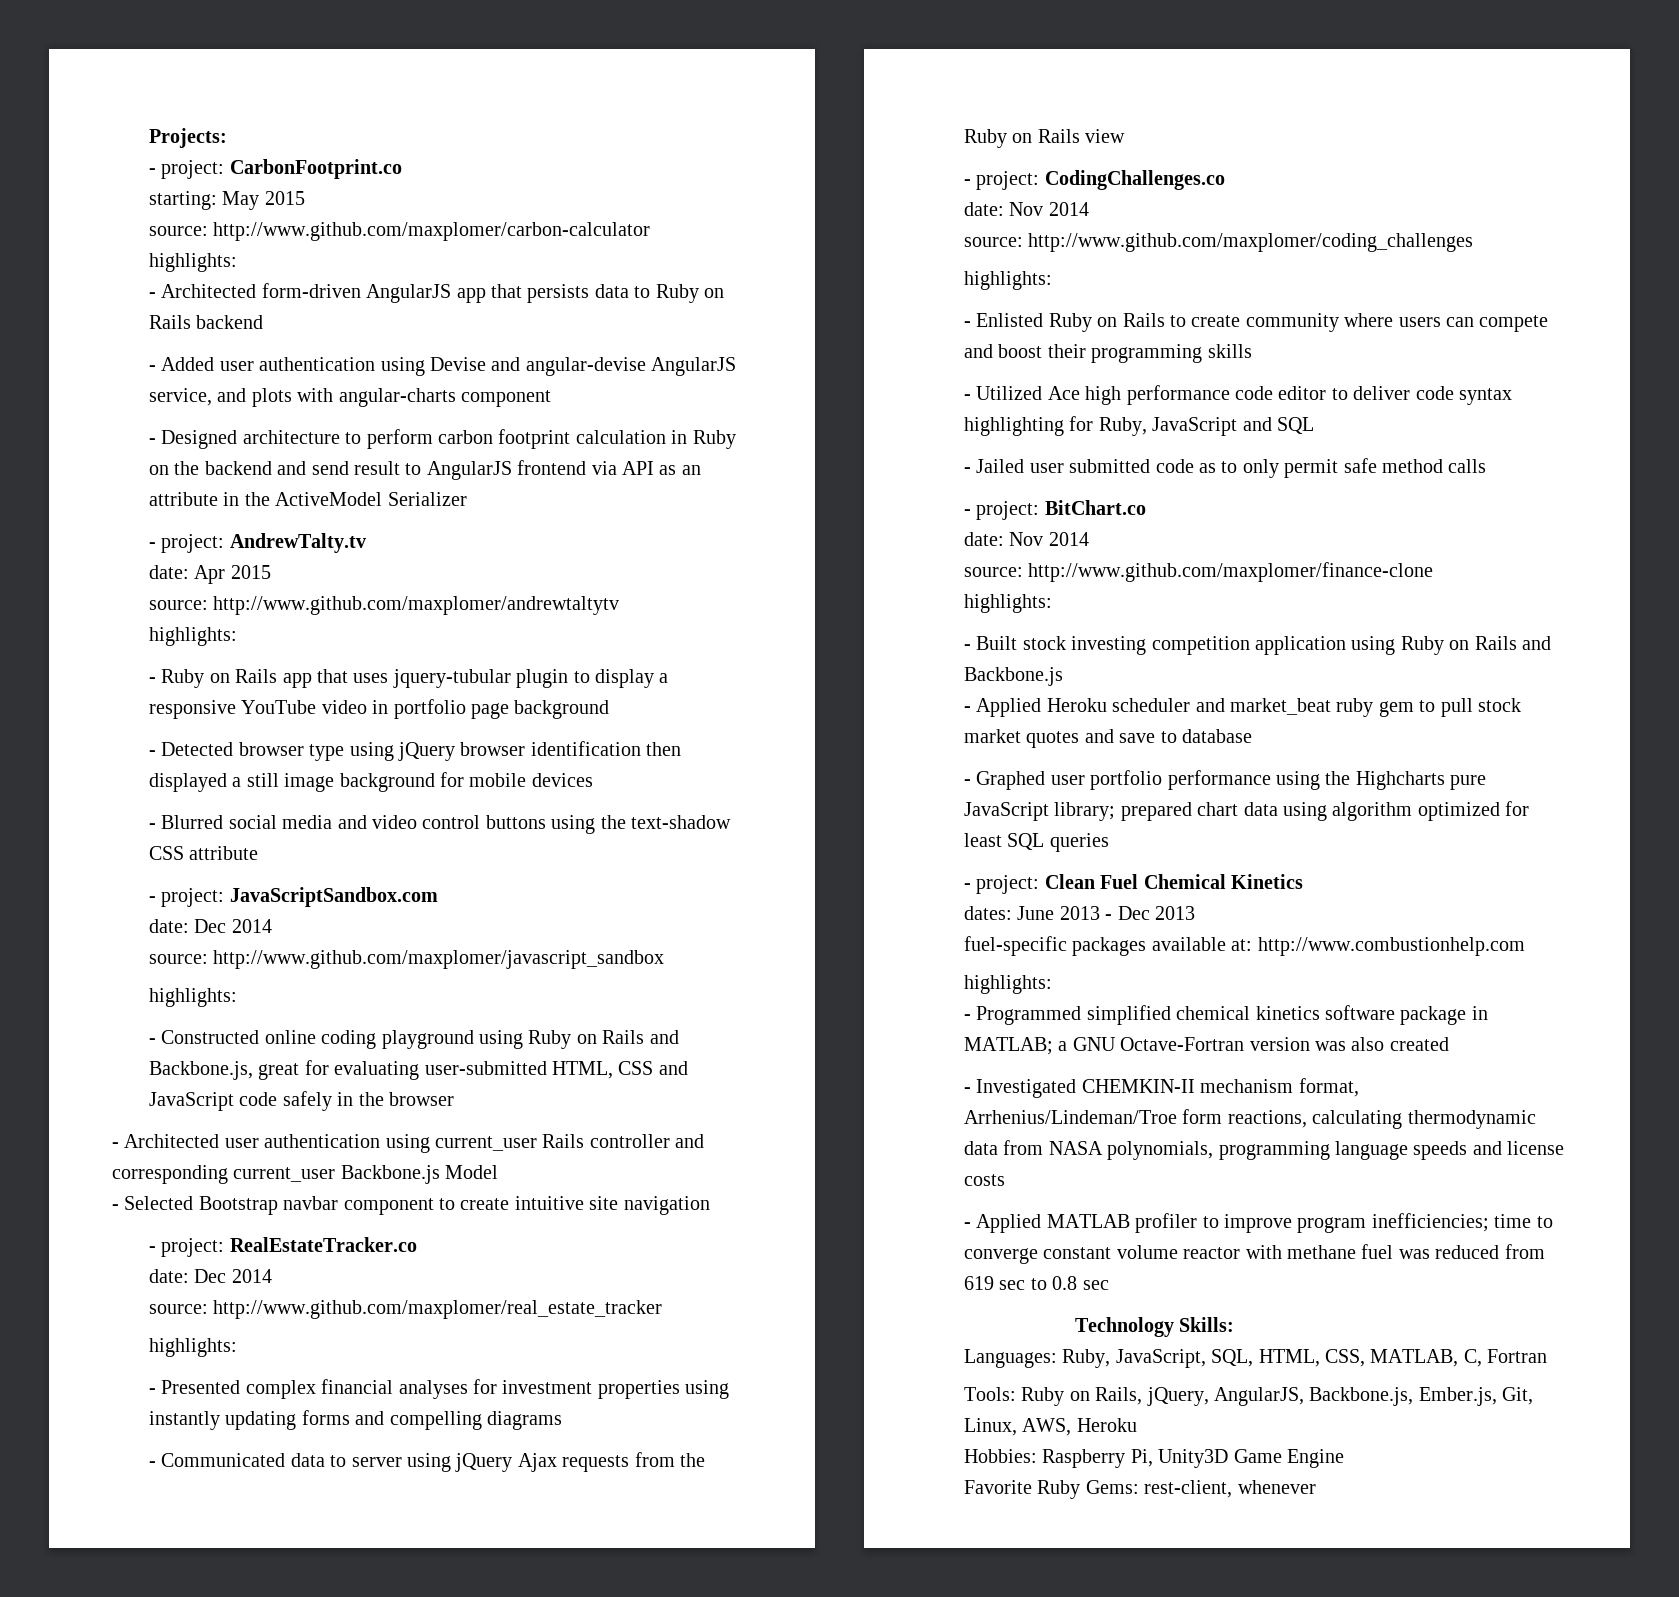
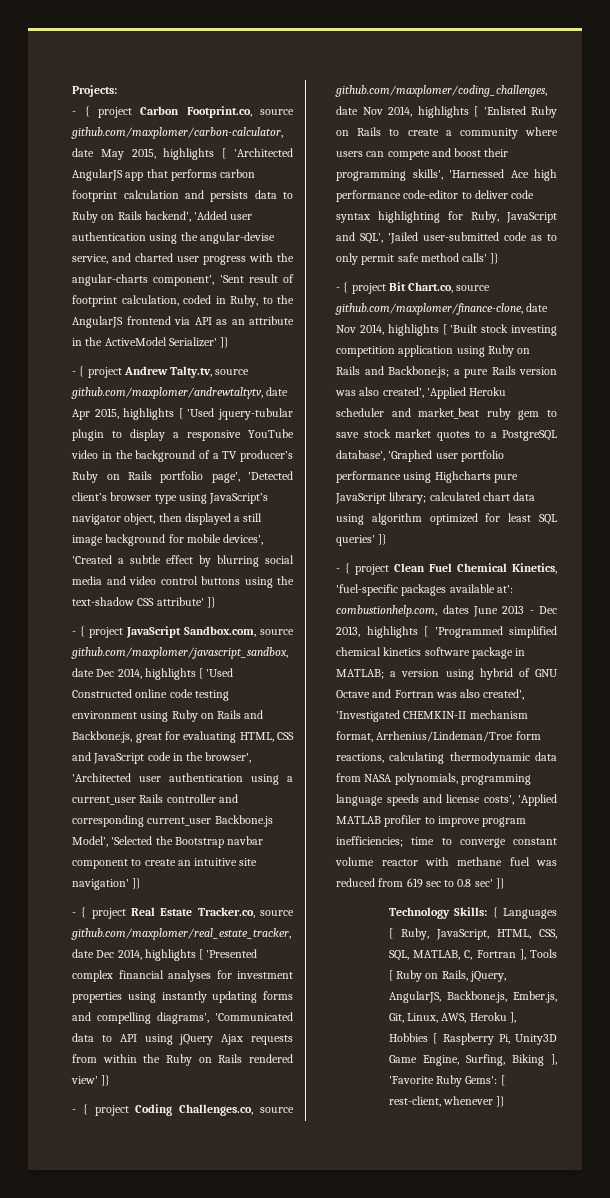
- - project: CarbonFootprint.co
- starting: May 2015
- source: http://www.github.com/maxplomer/carbon-calculator
- highlights:
- - Architected form-driven AngularJS app that persists data to Ruby on Rails backend
- - Added user authentication using Devise and angular-devise AngularJS service, and plots with angular-charts component
- - Designed architecture to perform carbon footprint calculation in Ruby on the backend and send result to AngularJS frontend via API as an attribute in the ActiveModel Serializer
- - project: AndrewTalty.tv
- date: Apr 2015
- source: http://www.github.com/maxplomer/andrewtaltytv
- highlights:
- - Ruby on Rails app that uses jquery-tubular plugin to display a responsive YouTube video in portfolio page background
- - Detected browser type using jQuery browser identification then displayed a still image background for mobile devices
- - Blurred social media and video control buttons using the text-shadow CSS attribute
- - project: JavaScriptSandbox.com
- date: Dec 2014
- source: http://www.github.com/maxplomer/javascript_sandbox
- highlights:
- - Constructed online coding playground using Ruby on Rails and Backbone.js, great for evaluating user-submitted HTML, CSS and JavaScript code safely in the browser
- - Architected user authentication using current_user Rails controller and corresponding current_user Backbone.js Model
- - Selected Bootstrap navbar component to create intuitive site navigation
- - project: RealEstateTracker.co
- date: Dec 2014
- source: http://www.github.com/maxplomer/real_estate_tracker
- highlights:
- - Presented complex financial analyses for investment properties using instantly updating forms and compelling diagrams
- - Communicated data to server using jQuery Ajax requests from the Ruby on Rails view
- - project: CodingChallenges.co
- date: Nov 2014
- source: http://www.github.com/maxplomer/coding_challenges
- highlights:
- - Enlisted Ruby on Rails to create community where users can compete and boost their programming skills
- - Utilized Ace high performance code editor to deliver code syntax highlighting for Ruby, JavaScript and SQL
- - Jailed user submitted code as to only permit safe method calls
- - project: BitChart.co
- date: Nov 2014
- source: http://www.github.com/maxplomer/finance-clone
- highlights:
- - Built stock investing competition application using Ruby on Rails and Backbone.js
- - Applied Heroku scheduler and market_beat ruby gem to pull stock market quotes and save to database
- - Graphed user portfolio performance using the Highcharts pure JavaScript library;
+ - { project Carbon Footprint.co, source github.com/maxplomer/carbon-calculator, date May 2015, highlights [ 'Architected AngularJS app that performs carbon footprint calculation and persists data to Ruby on Rails backend', 'Added user authentication using the angular-devise service, and charted user progress with the angular-charts component', 'Sent result of footprint calculation, coded in Ruby, to the AngularJS frontend via API as an attribute in the ActiveModel Serializer' ]}
+ - { project Andrew Talty.tv, source github.com/maxplomer/andrewtaltytv, date Apr 2015, highlights [ 'Used jquery-tubular plugin to display a responsive YouTube video in the background of a TV producer’s Ruby on Rails portfolio page', 'Detected client’s browser type using JavaScript’s navigator object, then displayed a still image background for mobile devices', 'Created a subtle effect by blurring social media and video control buttons using the text-shadow CSS attribute' ]}
+ - { project JavaScript Sandbox.com, source github.com/maxplomer/javascript_sandbox, date Dec 2014, highlights [ 'Used Constructed online code testing environment using Ruby on Rails and Backbone.js, great for evaluating HTML, CSS and JavaScript code in the browser', 'Architected user authentication using a current_user Rails controller and corresponding current_user Backbone.js Model', 'Selected the Bootstrap navbar component to create an intuitive site navigation' ]}
+ - { project Real Estate Tracker.co, source github.com/maxplomer/real_estate_tracker, date Dec 2014, highlights [ 'Presented complex financial analyses for investment properties using instantly updating forms and compelling diagrams', 'Communicated data to API using jQuery Ajax requests from within the Ruby on Rails rendered view' ]}
+ - { project Coding Challenges.co, source github.com/maxplomer/coding_challenges, date Nov 2014, highlights [ 'Enlisted Ruby on Rails to create a community where users can compete and boost their programming skills', 'Harnessed Ace high performance code-editor to deliver code syntax highlighting for Ruby, JavaScript and SQL', 'Jailed user-submitted code as to only permit safe method calls' ]}
+ - { project Bit Chart.co, source github.com/maxplomer/finance-clone, date Nov 2014, highlights [ 'Built stock investing competition application using Ruby on Rails and Backbone.js; a pure Rails version was also created', 'Applied Heroku scheduler and market_beat ruby gem to save stock market quotes to a PostgreSQL database', 'Graphed user portfolio performance using Highcharts pure JavaScript library;
- prepared chart data using algorithm optimized for least SQL queries
- - project: Clean Fuel Chemical Kinetics
- dates: June 2013 - Dec 2013
- fuel-specific packages available at: http://www.combustionhelp.com
- highlights:
- - Programmed simplified chemical kinetics software package in MATLAB;
+ calculated chart data using algorithm optimized for least SQL queries' ]}
+ - { project Clean Fuel Chemical Kinetics, 'fuel-specific packages available at': combustionhelp.com, dates June 2013 - Dec 2013, highlights [ 'Programmed simplified chemical kinetics software package in MATLAB;
- a GNU Octave-Fortran version was also created
- - Investigated CHEMKIN-II mechanism format, Arrhenius/Lindeman/Troe form reactions, calculating thermodynamic data from NASA polynomials, programming language speeds and license costs
- - Applied MATLAB profiler to improve program inefficiencies;
+ a version using hybrid of GNU Octave and Fortran was also created', 'Investigated CHEMKIN-II mechanism format, Arrhenius/Lindeman/Troe form reactions, calculating thermodynamic data from NASA polynomials, programming language speeds and license costs', 'Applied MATLAB profiler to improve program inefficiencies;
- time to converge constant volume reactor with methane fuel was reduced from 619 sec to 0.8 sec
+ time to converge constant volume reactor with methane fuel was reduced from 619 sec to 0.8 sec' ]}
- Technology Skills:
- Languages: Ruby, JavaScript, SQL, HTML, CSS, MATLAB, C, Fortran
- Tools: Ruby on Rails, jQuery, AngularJS, Backbone.js, Ember.js, Git, Linux, AWS, Heroku
- Hobbies: Raspberry Pi, Unity3D Game Engine
- Favorite Ruby Gems: rest-client, whenever
+ Technology Skills: { Languages [ Ruby, JavaScript, HTML, CSS, SQL, MATLAB, C, Fortran ], Tools [ Ruby on Rails, jQuery, AngularJS, Backbone.js, Ember.js, Git, Linux, AWS, Heroku ], Hobbies [ Raspberry Pi, Unity3D Game Engine, Surfing, Biking ], 'Favorite Ruby Gems': [ rest-client, whenever ]}

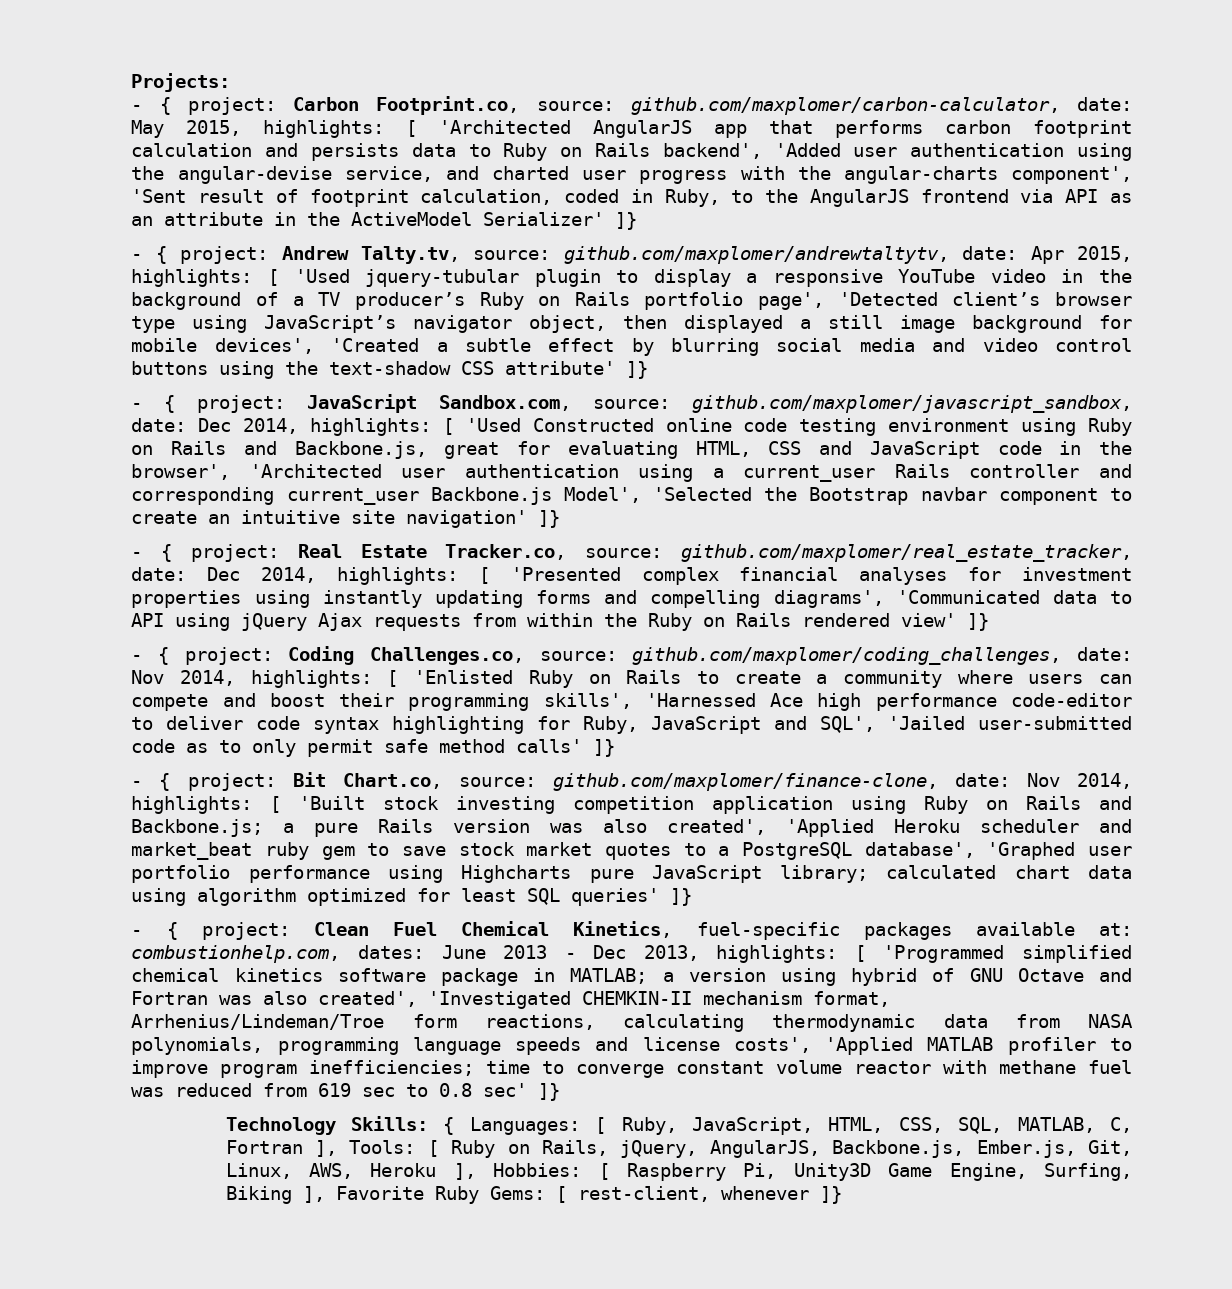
- - { project Carbon Footprint.co, source github.com/maxplomer/carbon-calculator, date May 2015, highlights [ 'Architected AngularJS app that performs carbon footprint calculation and persists data to Ruby on Rails backend', 'Added user authentication using the angular-devise service, and charted user progress with the angular-charts component', 'Sent result of footprint calculation, coded in Ruby, to the AngularJS frontend via API as an attribute in the ActiveModel Serializer' ]}
+ - { project: Carbon Footprint.co, source: github.com/maxplomer/carbon-calculator, date: May 2015, highlights: [ 'Architected AngularJS app that performs carbon footprint calculation and persists data to Ruby on Rails backend', 'Added user authentication using the angular-devise service, and charted user progress with the angular-charts component', 'Sent result of footprint calculation, coded in Ruby, to the AngularJS frontend via API as an attribute in the ActiveModel Serializer' ]}
- - { project Andrew Talty.tv, source github.com/maxplomer/andrewtaltytv, date Apr 2015, highlights [ 'Used jquery-tubular plugin to display a responsive YouTube video in the background of a TV producer’s Ruby on Rails portfolio page', 'Detected client’s browser type using JavaScript’s navigator object, then displayed a still image background for mobile devices', 'Created a subtle effect by blurring social media and video control buttons using the text-shadow CSS attribute' ]}
+ - { project: Andrew Talty.tv, source: github.com/maxplomer/andrewtaltytv, date: Apr 2015, highlights: [ 'Used jquery-tubular plugin to display a responsive YouTube video in the background of a TV producer’s Ruby on Rails portfolio page', 'Detected client’s browser type using JavaScript’s navigator object, then displayed a still image background for mobile devices', 'Created a subtle effect by blurring social media and video control buttons using the text-shadow CSS attribute' ]}
- - { project JavaScript Sandbox.com, source github.com/maxplomer/javascript_sandbox, date Dec 2014, highlights [ 'Used Constructed online code testing environment using Ruby on Rails and Backbone.js, great for evaluating HTML, CSS and JavaScript code in the browser', 'Architected user authentication using a current_user Rails controller and corresponding current_user Backbone.js Model', 'Selected the Bootstrap navbar component to create an intuitive site navigation' ]}
+ - { project: JavaScript Sandbox.com, source: github.com/maxplomer/javascript_sandbox, date: Dec 2014, highlights: [ 'Used Constructed online code testing environment using Ruby on Rails and Backbone.js, great for evaluating HTML, CSS and JavaScript code in the browser', 'Architected user authentication using a current_user Rails controller and corresponding current_user Backbone.js Model', 'Selected the Bootstrap navbar component to create an intuitive site navigation' ]}
- - { project Real Estate Tracker.co, source github.com/maxplomer/real_estate_tracker, date Dec 2014, highlights [ 'Presented complex financial analyses for investment properties using instantly updating forms and compelling diagrams', 'Communicated data to API using jQuery Ajax requests from within the Ruby on Rails rendered view' ]}
+ - { project: Real Estate Tracker.co, source: github.com/maxplomer/real_estate_tracker, date: Dec 2014, highlights: [ 'Presented complex financial analyses for investment properties using instantly updating forms and compelling diagrams', 'Communicated data to API using jQuery Ajax requests from within the Ruby on Rails rendered view' ]}
- - { project Coding Challenges.co, source github.com/maxplomer/coding_challenges, date Nov 2014, highlights [ 'Enlisted Ruby on Rails to create a community where users can compete and boost their programming skills', 'Harnessed Ace high performance code-editor to deliver code syntax highlighting for Ruby, JavaScript and SQL', 'Jailed user-submitted code as to only permit safe method calls' ]}
+ - { project: Coding Challenges.co, source: github.com/maxplomer/coding_challenges, date: Nov 2014, highlights: [ 'Enlisted Ruby on Rails to create a community where users can compete and boost their programming skills', 'Harnessed Ace high performance code-editor to deliver code syntax highlighting for Ruby, JavaScript and SQL', 'Jailed user-submitted code as to only permit safe method calls' ]}
- - { project Bit Chart.co, source github.com/maxplomer/finance-clone, date Nov 2014, highlights [ 'Built stock investing competition application using Ruby on Rails and Backbone.js; a pure Rails version was also created', 'Applied Heroku scheduler and market_beat ruby gem to save stock market quotes to a PostgreSQL database', 'Graphed user portfolio performance using Highcharts pure JavaScript library; calculated chart data using algorithm optimized for least SQL queries' ]}
+ - { project: Bit Chart.co, source: github.com/maxplomer/finance-clone, date: Nov 2014, highlights: [ 'Built stock investing competition application using Ruby on Rails and Backbone.js; a pure Rails version was also created', 'Applied Heroku scheduler and market_beat ruby gem to save stock market quotes to a PostgreSQL database', 'Graphed user portfolio performance using Highcharts pure JavaScript library; calculated chart data using algorithm optimized for least SQL queries' ]}
- - { project Clean Fuel Chemical Kinetics, 'fuel-specific packages available at': combustionhelp.com, dates June 2013 - Dec 2013, highlights [ 'Programmed simplified chemical kinetics software package in MATLAB;
+ - { project: Clean Fuel Chemical Kinetics, fuel-specific packages available at: combustionhelp.com, dates: June 2013 - Dec 2013, highlights: [ 'Programmed simplified chemical kinetics software package in MATLAB;
- Technology Skills: { Languages [ Ruby, JavaScript, HTML, CSS, SQL, MATLAB, C, Fortran ], Tools [ Ruby on Rails, jQuery, AngularJS, Backbone.js, Ember.js, Git, Linux, AWS, Heroku ], Hobbies [ Raspberry Pi, Unity3D Game Engine, Surfing, Biking ], 'Favorite Ruby Gems': [ rest-client, whenever ]}
+ Technology Skills: { Languages: [ Ruby, JavaScript, HTML, CSS, SQL, MATLAB, C, Fortran ], Tools: [ Ruby on Rails, jQuery, AngularJS, Backbone.js, Ember.js, Git, Linux, AWS, Heroku ], Hobbies: [ Raspberry Pi, Unity3D Game Engine, Surfing, Biking ], Favorite Ruby Gems: [ rest-client, whenever ]}

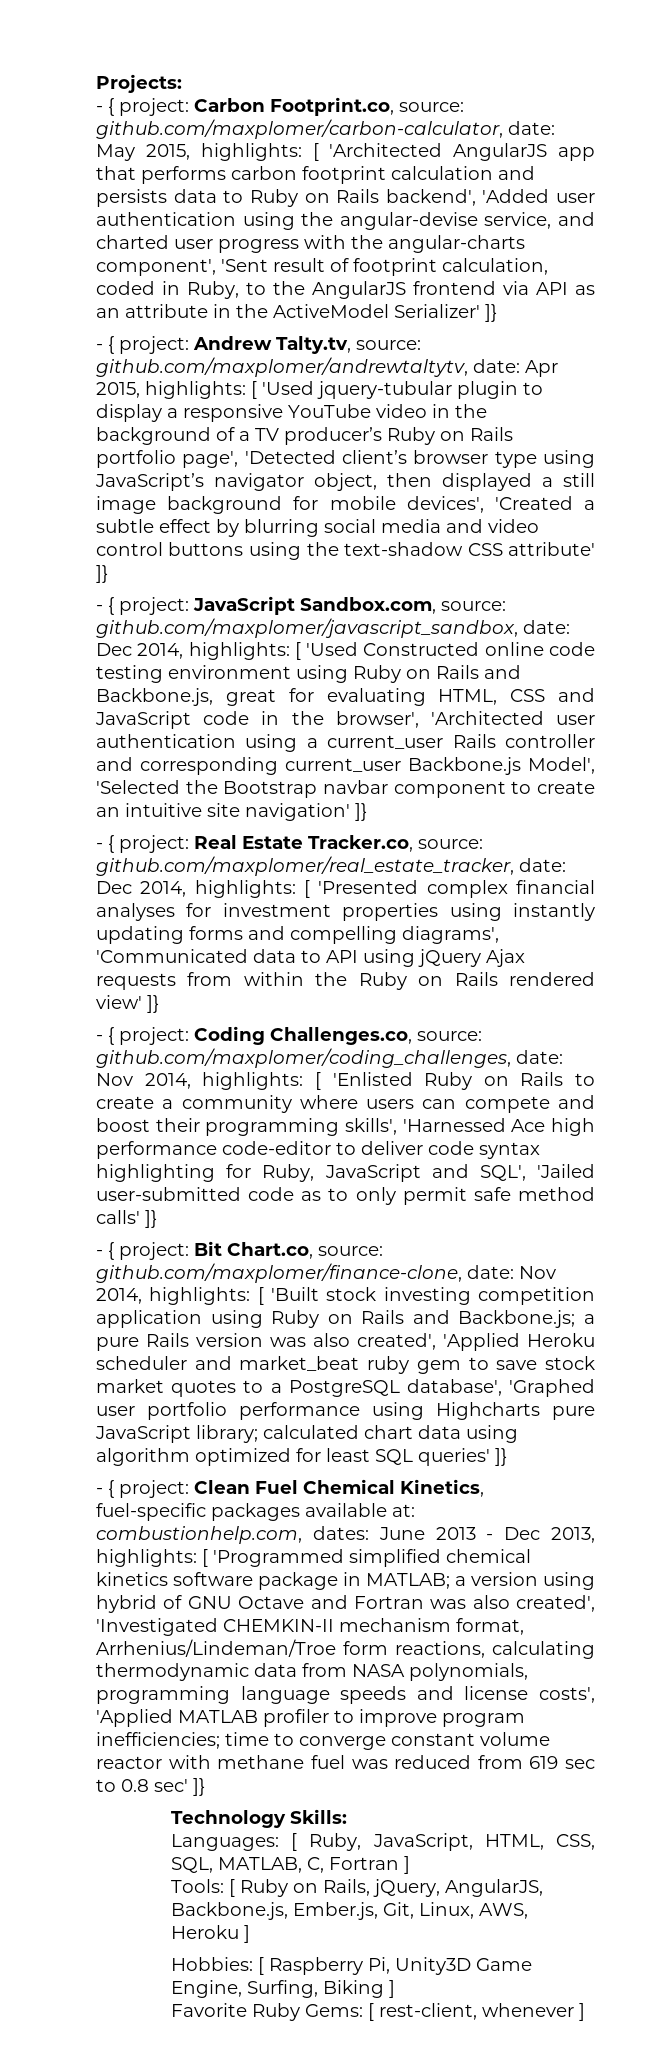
- Technology Skills: { Languages: [ Ruby, JavaScript, HTML, CSS, SQL, MATLAB, C, Fortran ], Tools: [ Ruby on Rails, jQuery, AngularJS, Backbone.js, Ember.js, Git, Linux, AWS, Heroku ], Hobbies: [ Raspberry Pi, Unity3D Game Engine, Surfing, Biking ], Favorite Ruby Gems: [ rest-client, whenever ]}
+ Technology Skills:
+ Languages: [ Ruby, JavaScript, HTML, CSS, SQL, MATLAB, C, Fortran ]
+ Tools: [ Ruby on Rails, jQuery, AngularJS, Backbone.js, Ember.js, Git, Linux, AWS, Heroku ]
+ Hobbies: [ Raspberry Pi, Unity3D Game Engine, Surfing, Biking ]
+ Favorite Ruby Gems: [ rest-client, whenever ]

